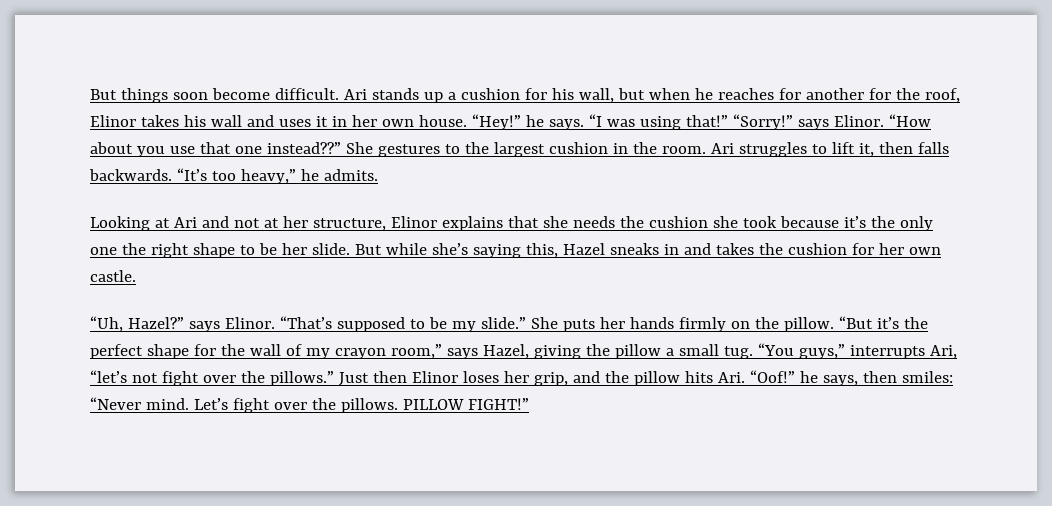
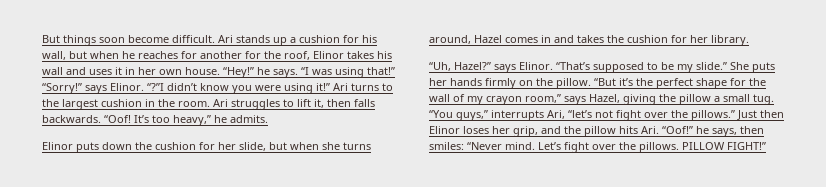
- “How about you use that one instead??” She gestures to the largest cushion in the room.
+ “?”I didn’t know you were using it!” Ari turns to the largest cushion in the room.
- “It’s too heavy,” he admits.
+ “Oof! It’s too heavy,” he admits.
- Looking at Ari and not at her structure, Elinor explains that she needs the cushion she took because it’s the only one the right shape to be her slide. But while she’s saying this, Hazel sneaks in and takes the cushion for her own castle.
+ Elinor puts down the cushion for her slide, but when she turns around, Hazel comes in and takes the cushion for her library.

